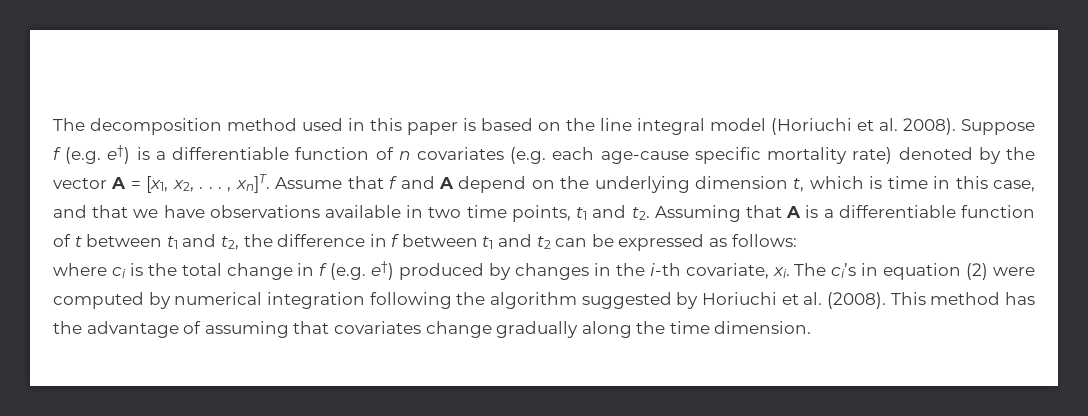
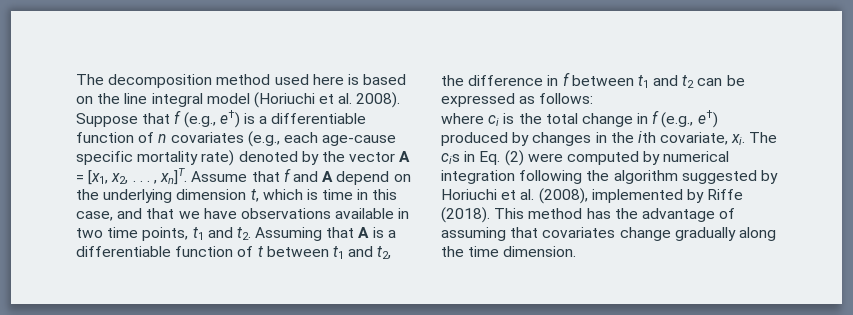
- The decomposition method used in this paper is based on the line integral model (Horiuchi et al. 2008).
+ The decomposition method used here is based on the line integral model (Horiuchi et al. 2008).
- Suppose f (e.g. e†) is a differentiable function of n covariates (e.g. each age-cause specific mortality rate) denoted by the vector A = [x1, x2, . . . , xn]T.
+ Suppose that f (e.g., e†) is a differentiable function of n covariates (e.g., each age-cause specific mortality rate) denoted by the vector A = [x1, x2, . . . , xn]T.
- where ci is the total change in f (e.g. e†) produced by changes in the i-th covariate, xi.
+ where ci is the total change in f (e.g., e†) produced by changes in the ith covariate, xi.
- The ci’s in equation (2) were computed by numerical integration following the algorithm suggested by Horiuchi et al. (2008).
+ The cis in Eq. (2) were computed by numerical integration following the algorithm suggested by Horiuchi et al. (2008), implemented by Riffe (2018).

